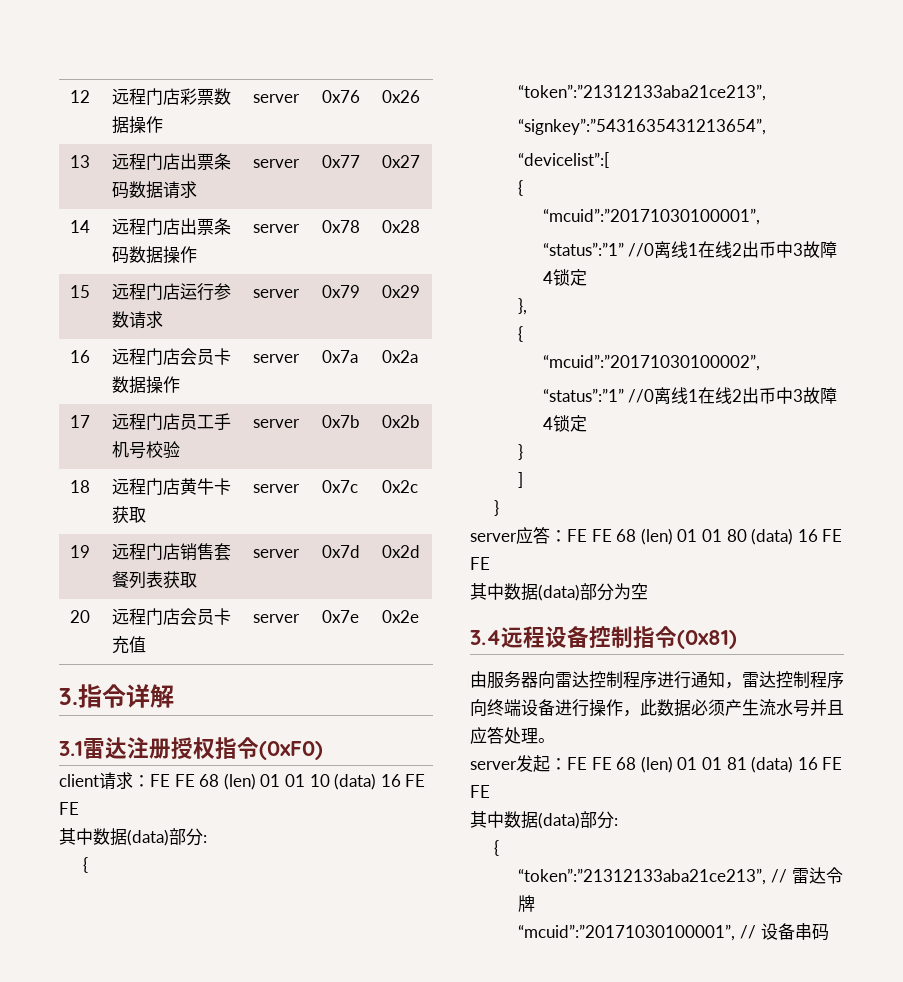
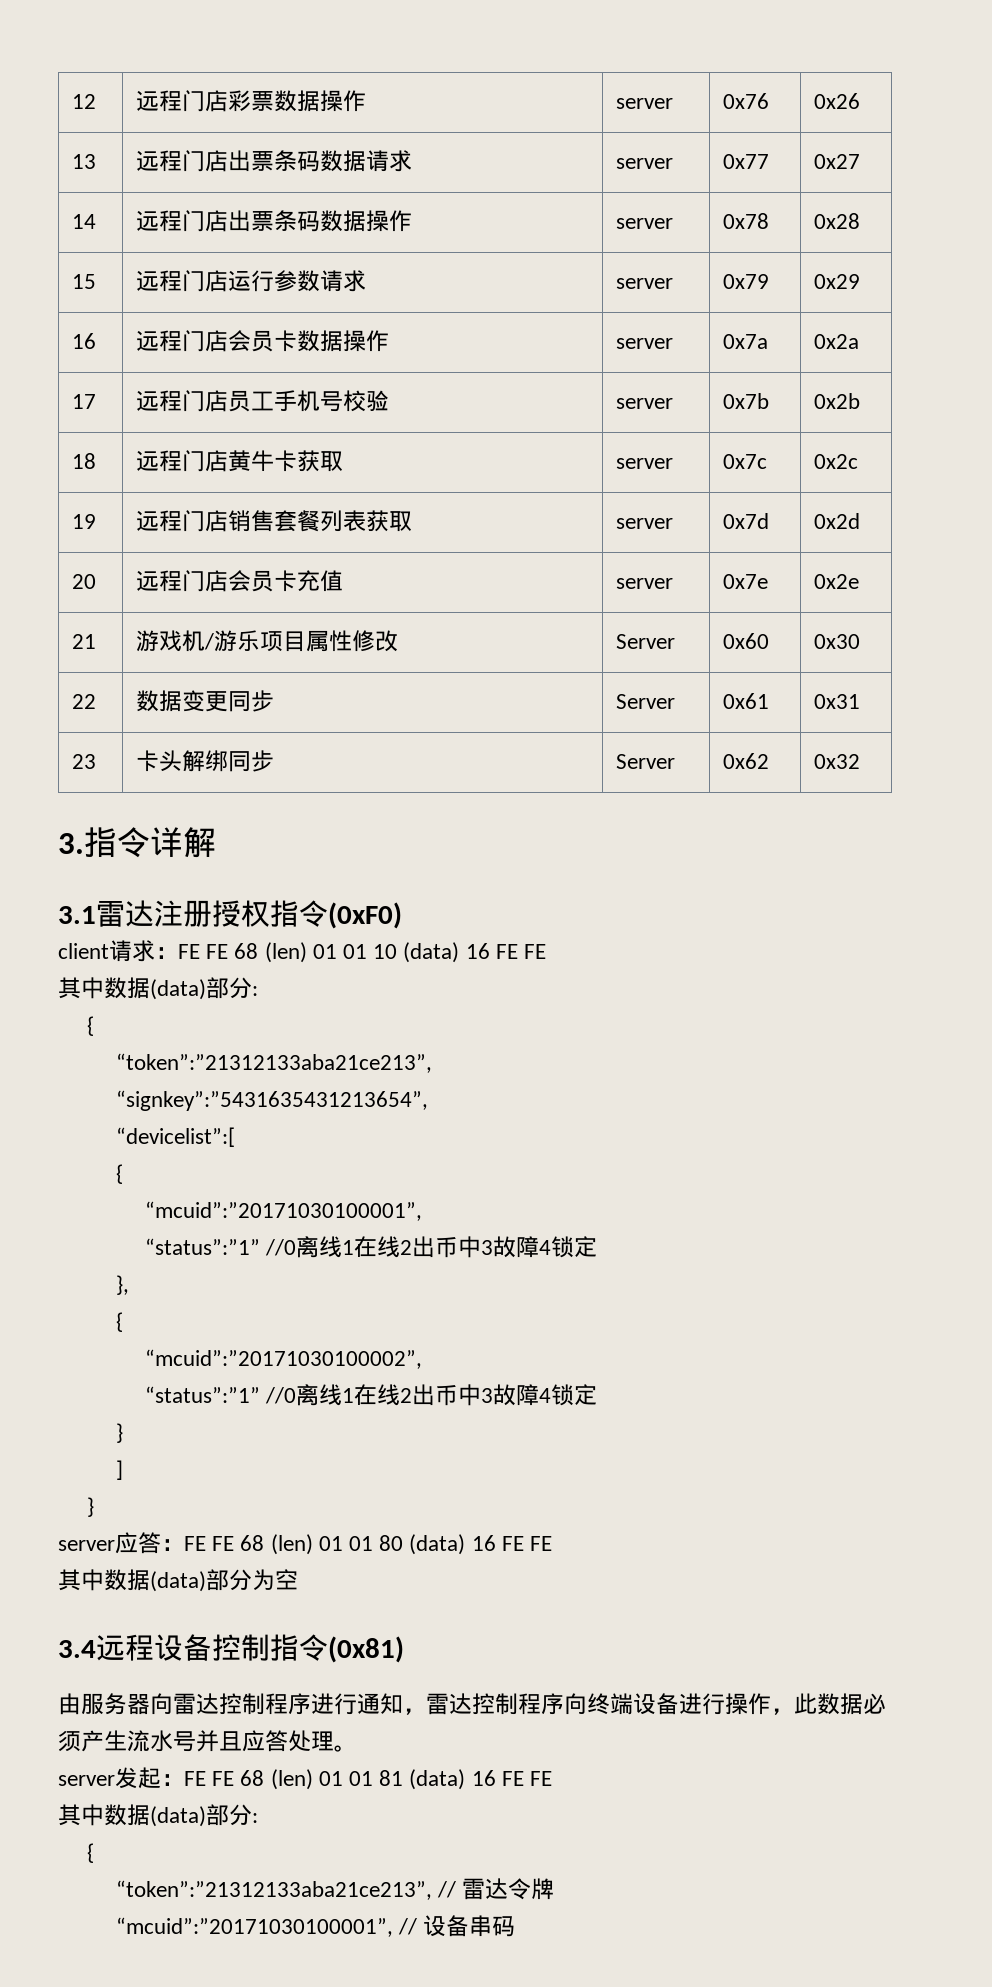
+ 21 | 游戏机/游乐项目属性修改 | Server | 0x60 | 0x30
+ 22 | 数据变更同步 | Server | 0x61 | 0x31
+ 23 | 卡头解绑同步 | Server | 0x62 | 0x32

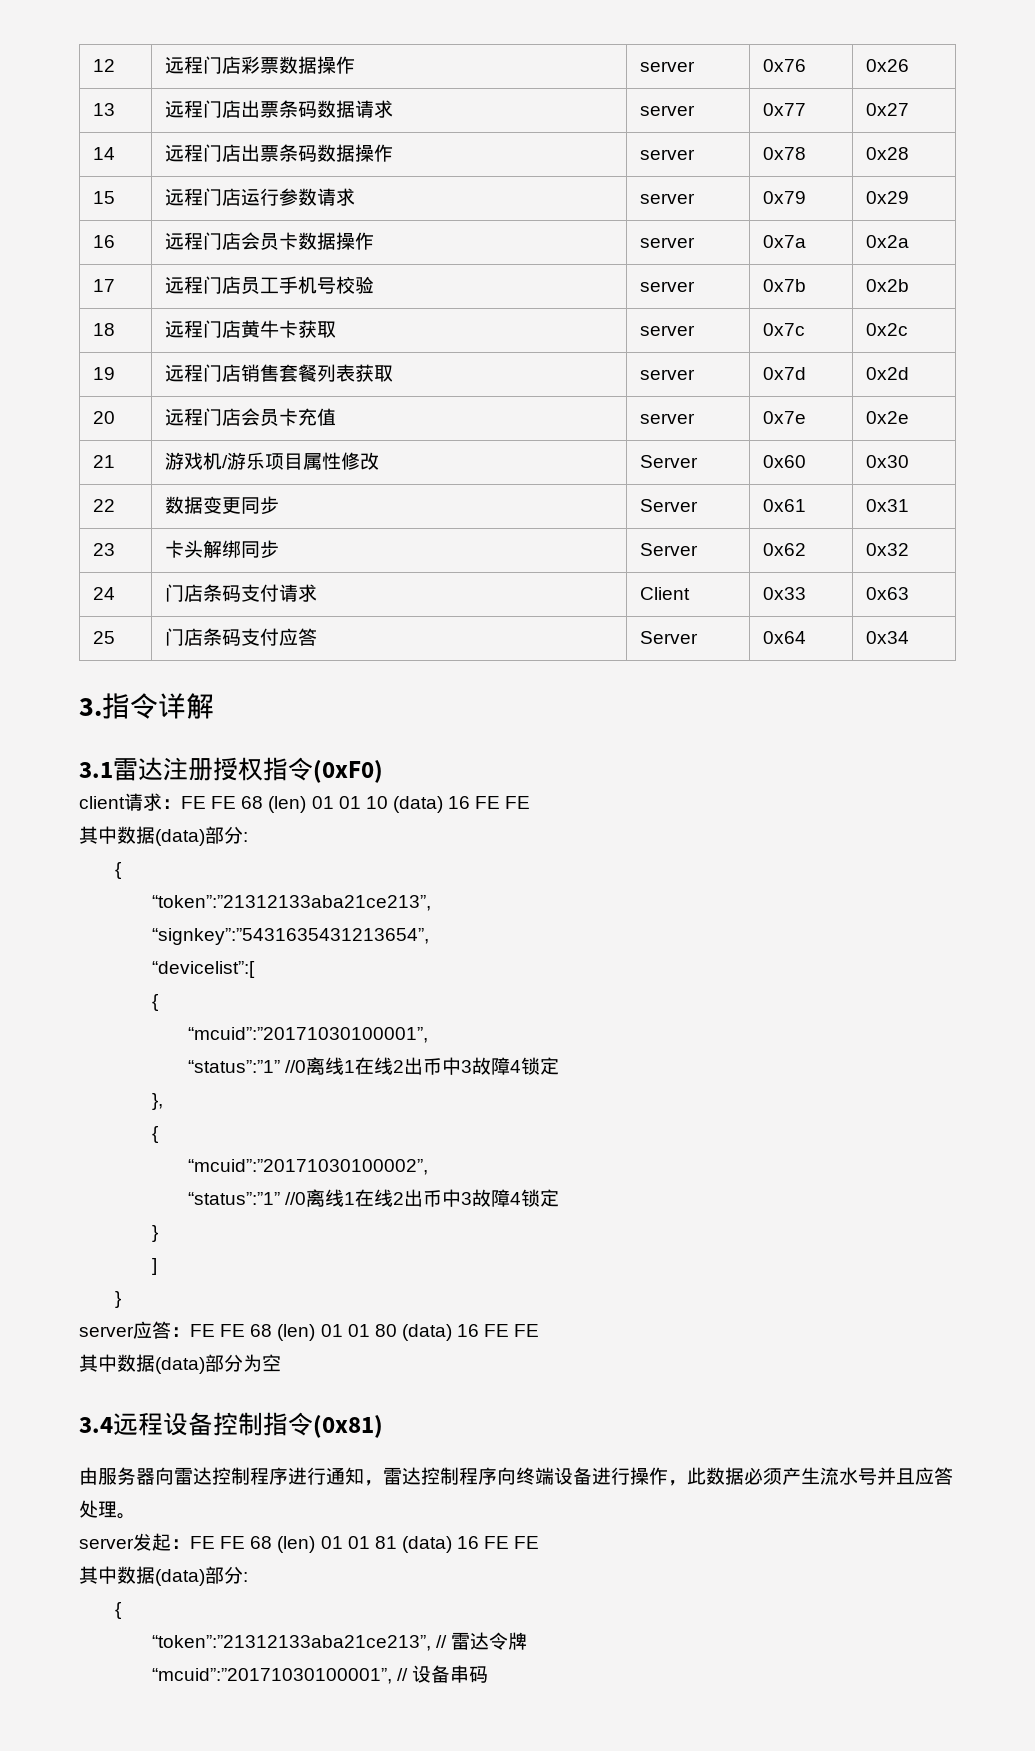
+ 24 | 门店条码支付请求 | Client | 0x33 | 0x63
+ 25 | 门店条码支付应答 | Server | 0x64 | 0x34

